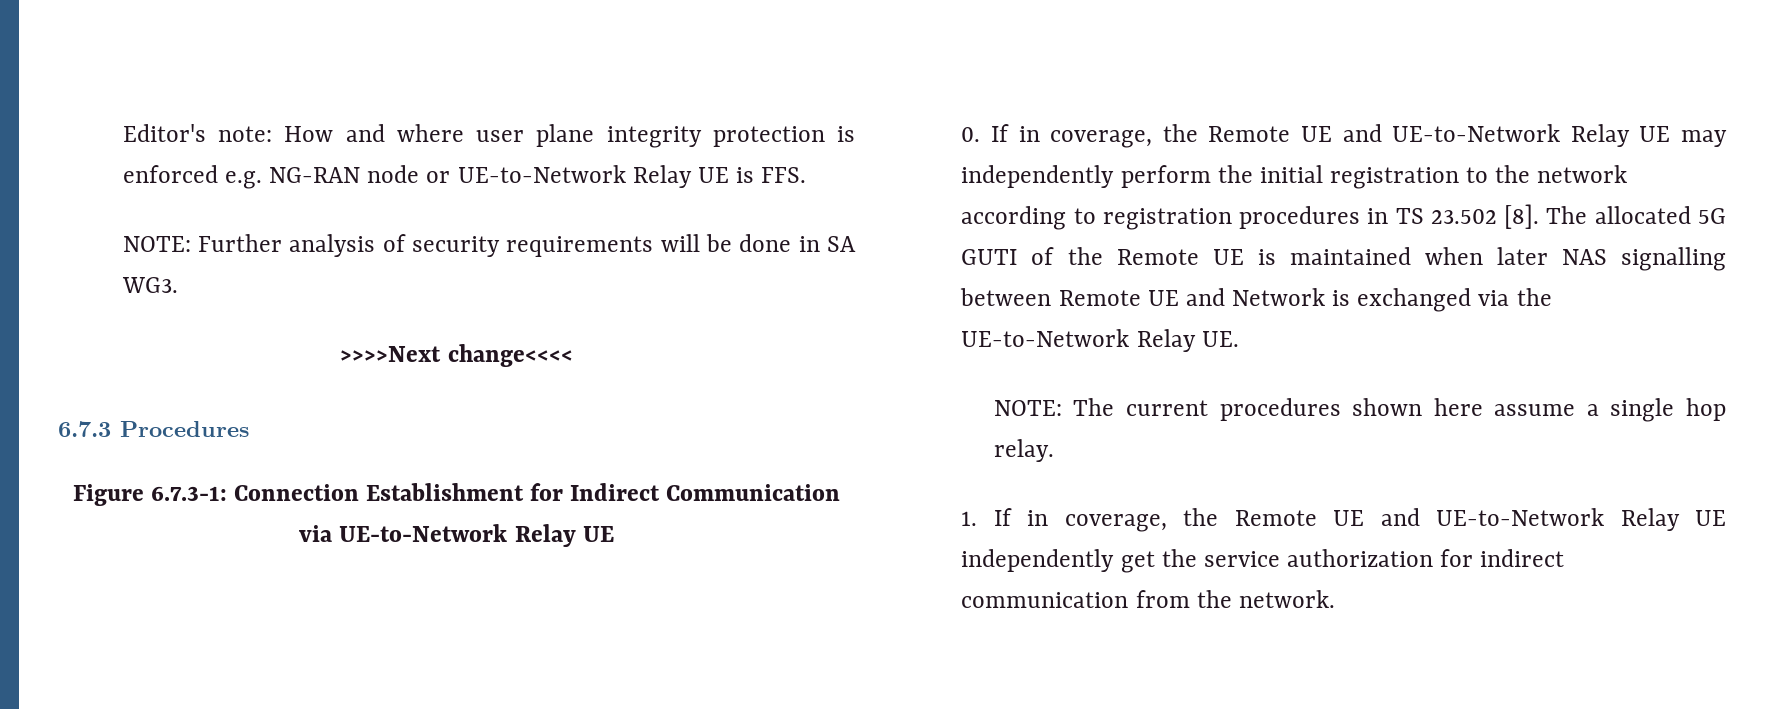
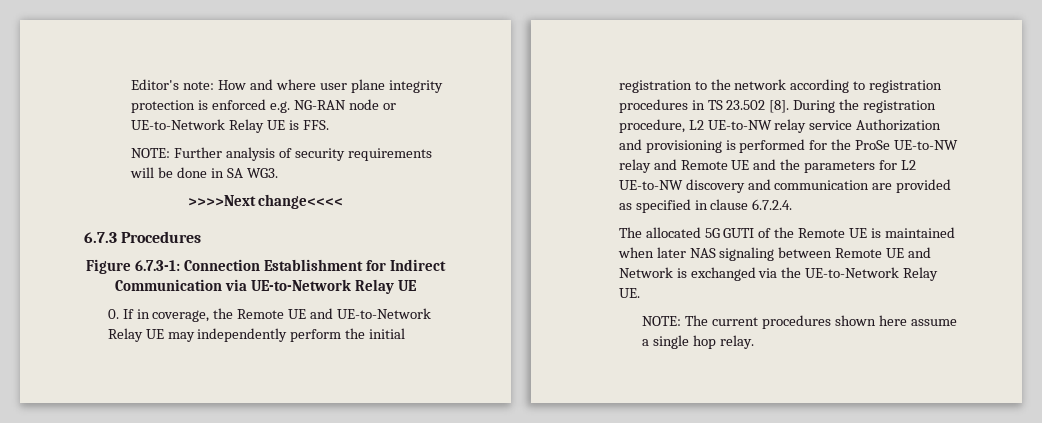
- 0. If in coverage, the Remote UE and UE-to-Network Relay UE may independently perform the initial registration to the network according to registration procedures in TS 23.502 [8]. The allocated 5G GUTI of the Remote UE is maintained when later NAS signalling between Remote UE and Network is exchanged via the UE-to-Network Relay UE.
+ 0. If in coverage, the Remote UE and UE-to-Network Relay UE may independently perform the initial registration to the network according to registration procedures in TS 23.502 [8]. During the registration procedure, L2 UE-to-NW relay service Authorization and provisioning is performed for the ProSe UE-to-NW relay and Remote UE and the parameters for L2 UE-to-NW discovery and communication are provided as specified in clause 6.7.2.4.
+ The allocated 5G GUTI of the Remote UE is maintained when later NAS signaling between Remote UE and Network is exchanged via the UE-to-Network Relay UE.
- 1. If in coverage, the Remote UE and UE-to-Network Relay UE independently get the service authorization for indirect communication from the network.

